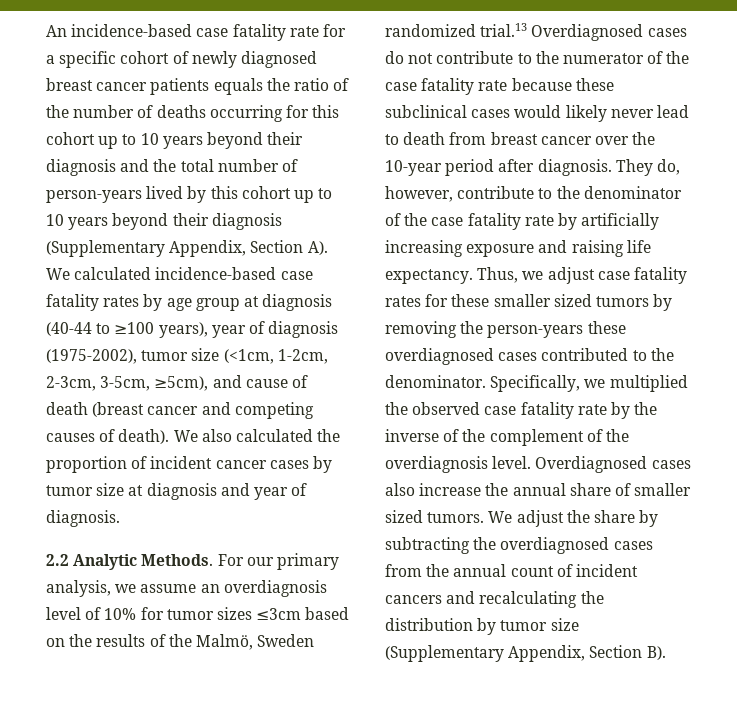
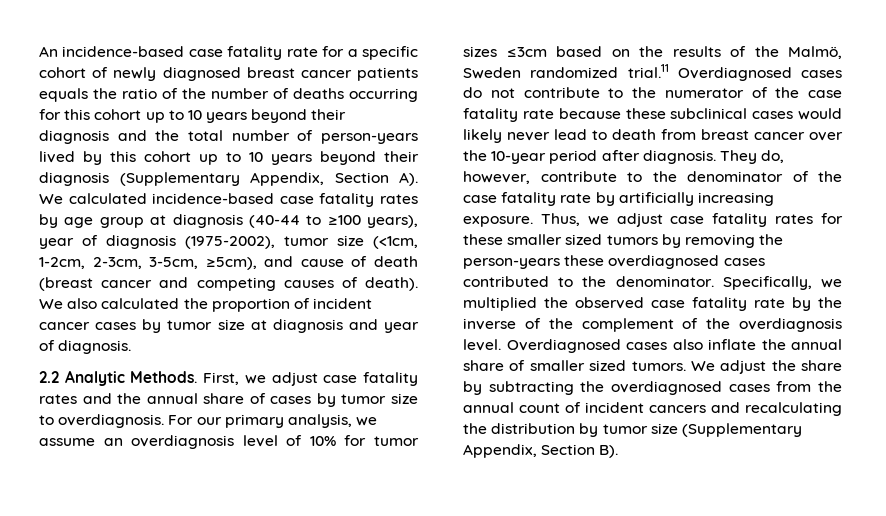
+ First, we adjust case fatality rates and the annual share of cases by tumor size to overdiagnosis.
- For our primary analysis, we assume an overdiagnosis level of 10% for tumor sizes ≤3cm based on the results of the Malmö, Sweden randomized trial.13 Overdiagnosed cases do not contribute to the numerator of the case fatality rate because these subclinical cases would likely never lead to death from breast cancer over the 10-year period after diagnosis.
+ For our primary analysis, we assume an overdiagnosis level of 10% for tumor sizes ≤3cm based on the results of the Malmö, Sweden randomized trial.11 Overdiagnosed cases do not contribute to the numerator of the case fatality rate because these subclinical cases would likely never lead to death from breast cancer over the 10-year period after diagnosis.
- They do, however, contribute to the denominator of the case fatality rate by artificially increasing exposure and raising life expectancy.
+ They do, however, contribute to the denominator of the case fatality rate by artificially increasing exposure.
- Overdiagnosed cases also increase the annual share of smaller sized tumors.
+ Overdiagnosed cases also inflate the annual share of smaller sized tumors.

